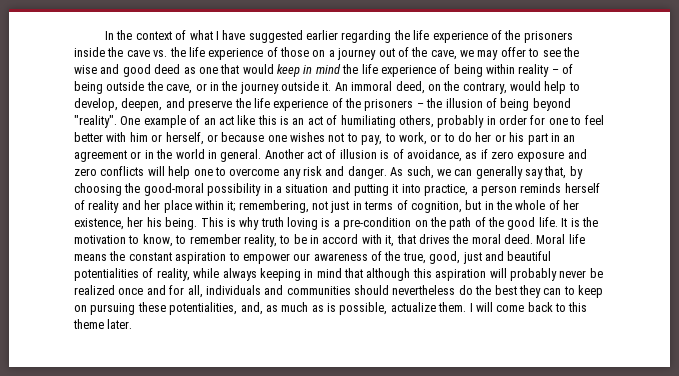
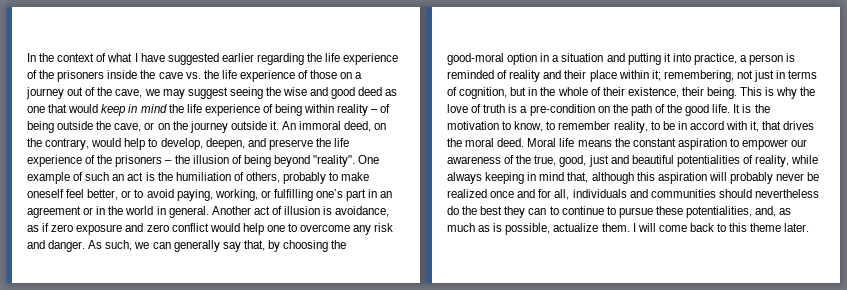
- In the context of what I have suggested earlier regarding the life experience of the prisoners inside the cave vs. the life experience of those on a journey out of the cave, we may offer to see the wise and good deed as one that would keep in mind the life experience of being within reality – of being outside the cave, or in the journey outside it.
+ In the context of what I have suggested earlier regarding the life experience of the prisoners inside the cave vs. the life experience of those on a journey out of the cave, we may suggest seeing the wise and good deed as one that would keep in mind the life experience of being within reality – of being outside the cave, or on the journey outside it.
- One example of an act like this is an act of humiliating others, probably in order for one to feel better with him or herself, or because one wishes not to pay, to work, or to do her or his part in an agreement or in the world in general.
+ One example of such an act is the humiliation of others, probably to make oneself feel better, or to avoid paying, working, or fulfilling one’s part in an agreement or in the world in general.
- Another act of illusion is of avoidance, as if zero exposure and zero conflicts will help one to overcome any risk and danger.
+ Another act of illusion is avoidance, as if zero exposure and zero conflict would help one to overcome any risk and danger.
- As such, we can generally say that, by choosing the good-moral possibility in a situation and putting it into practice, a person reminds herself of reality and her place within it; remembering, not just in terms of cognition, but in the whole of her existence, her his being. This is why truth loving is a pre-condition on the path of the good life.
+ As such, we can generally say that, by choosing the good-moral option in a situation and putting it into practice, a person is reminded of reality and their place within it; remembering, not just in terms of cognition, but in the whole of their existence, their being. This is why the love of truth is a pre-condition on the path of the good life.
- Moral life means the constant aspiration to empower our awareness of the true, good, just and beautiful potentialities of reality, while always keeping in mind that although this aspiration will probably never be realized once and for all, individuals and communities should nevertheless do the best they can to keep on pursuing these potentialities, and, as much as is possible, actualize them.
+ Moral life means the constant aspiration to empower our awareness of the true, good, just and beautiful potentialities of reality, while always keeping in mind that, although this aspiration will probably never be realized once and for all, individuals and communities should nevertheless do the best they can to continue to pursue these potentialities, and, as much as is possible, actualize them.

